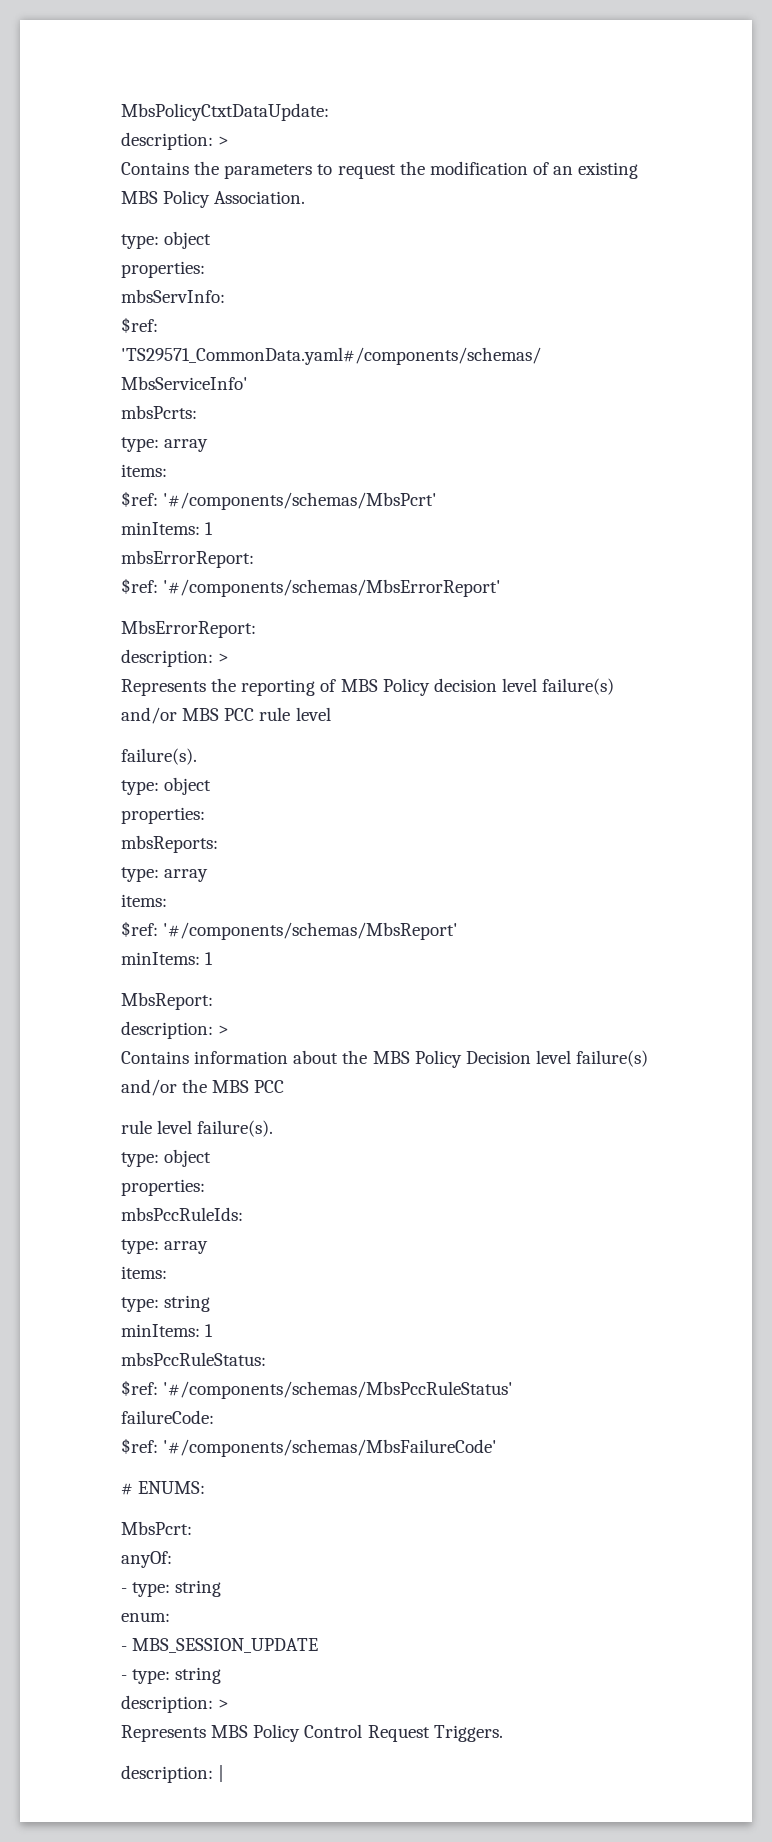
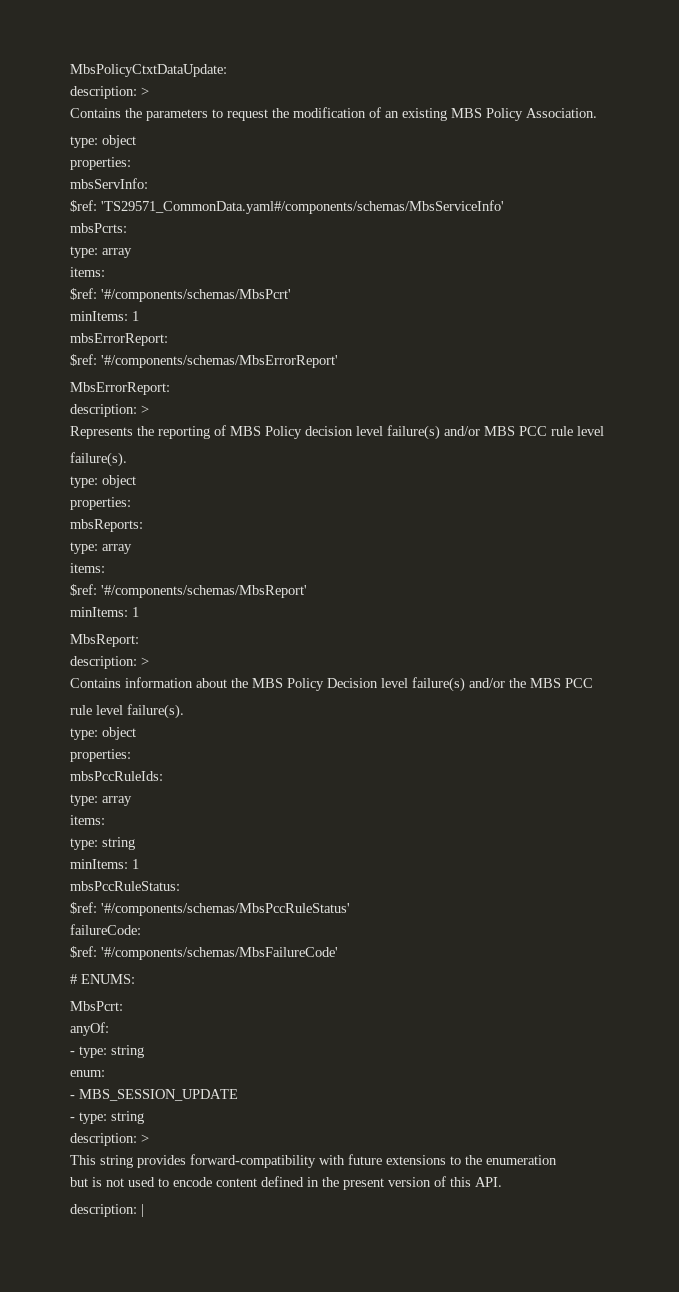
- Represents MBS Policy Control Request Triggers.
+ This string provides forward-compatibility with future extensions to the enumeration
+ but is not used to encode content defined in the present version of this API.

